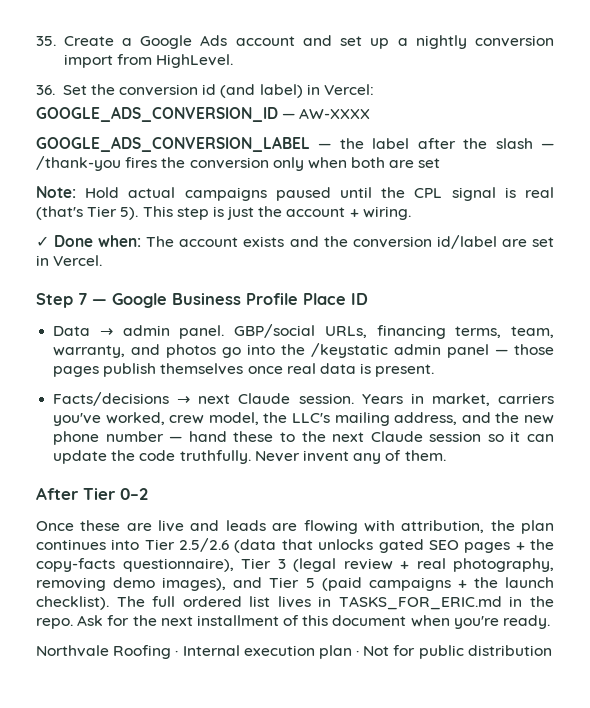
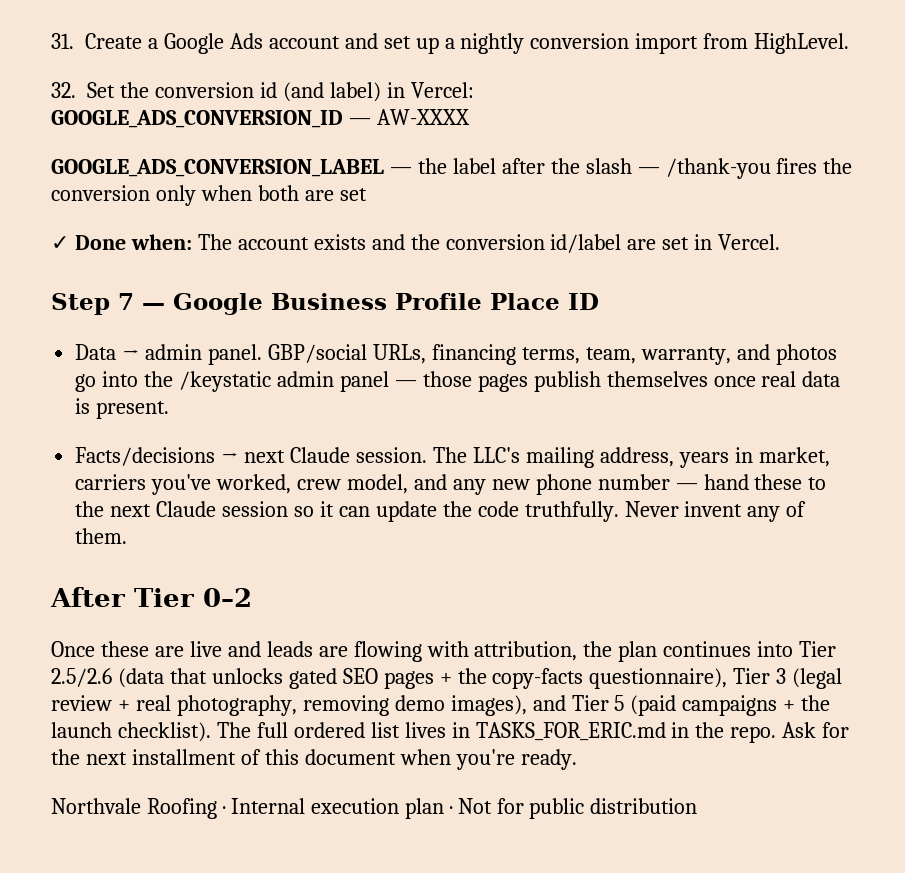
- 35. Create a Google Ads account and set up a nightly conversion import from HighLevel.
+ 31. Create a Google Ads account and set up a nightly conversion import from HighLevel.
- 36. Set the conversion id (and label) in Vercel:
+ 32. Set the conversion id (and label) in Vercel:
- Note: Hold actual campaigns paused until the CPL signal is real (that's Tier 5). This step is just the account + wiring.
- Years in market, carriers you've worked, crew model, the LLC's mailing address, and the new phone number — hand these to the next Claude session so it can update the code truthfully.
+ The LLC's mailing address, years in market, carriers you've worked, crew model, and any new phone number — hand these to the next Claude session so it can update the code truthfully.

